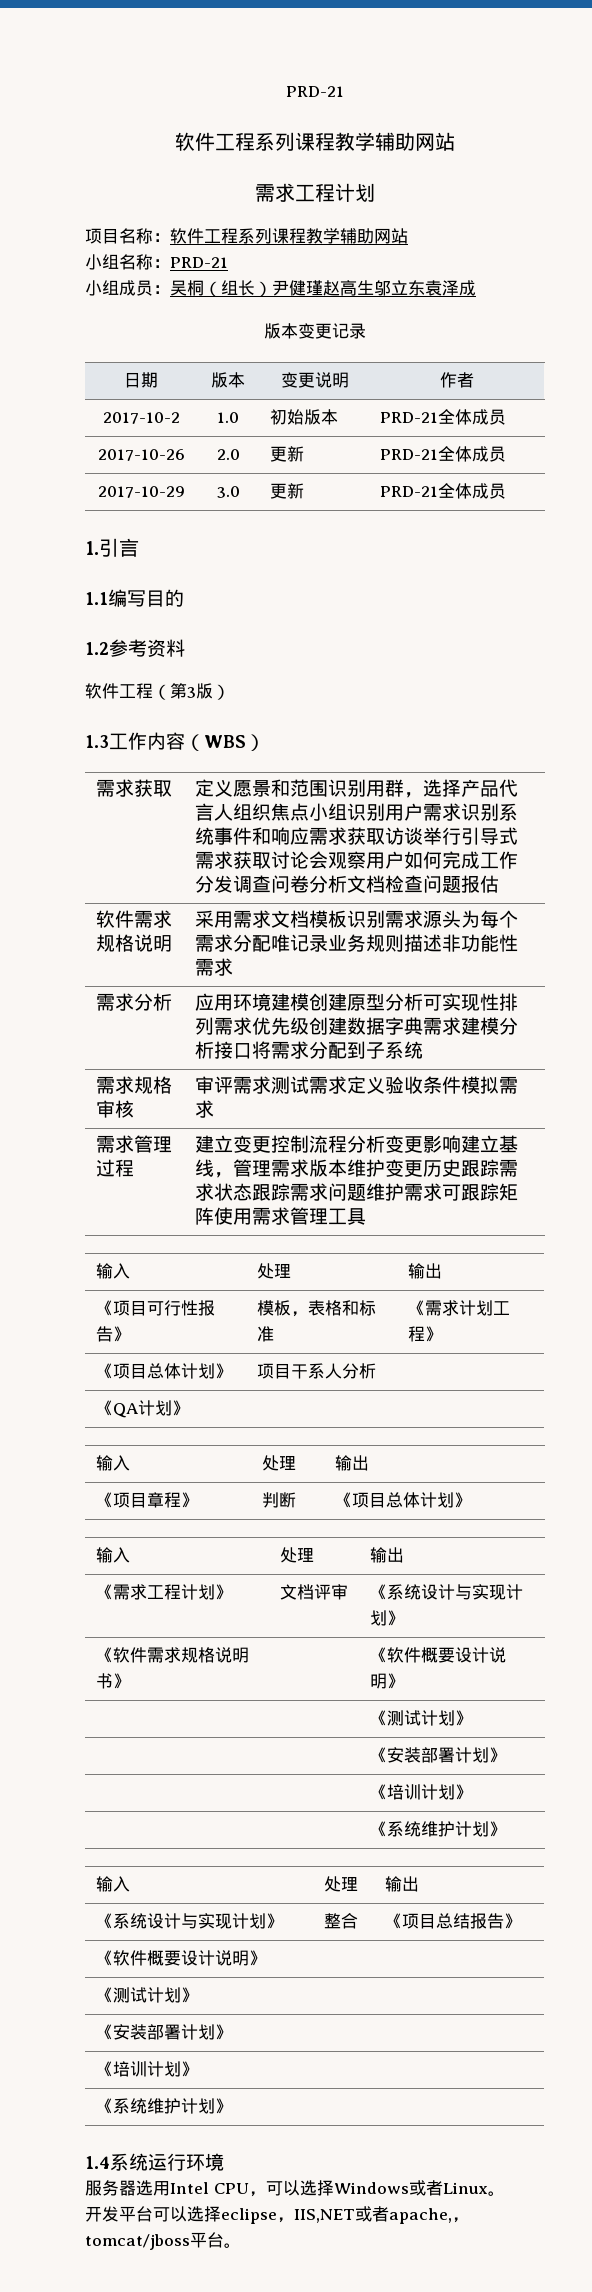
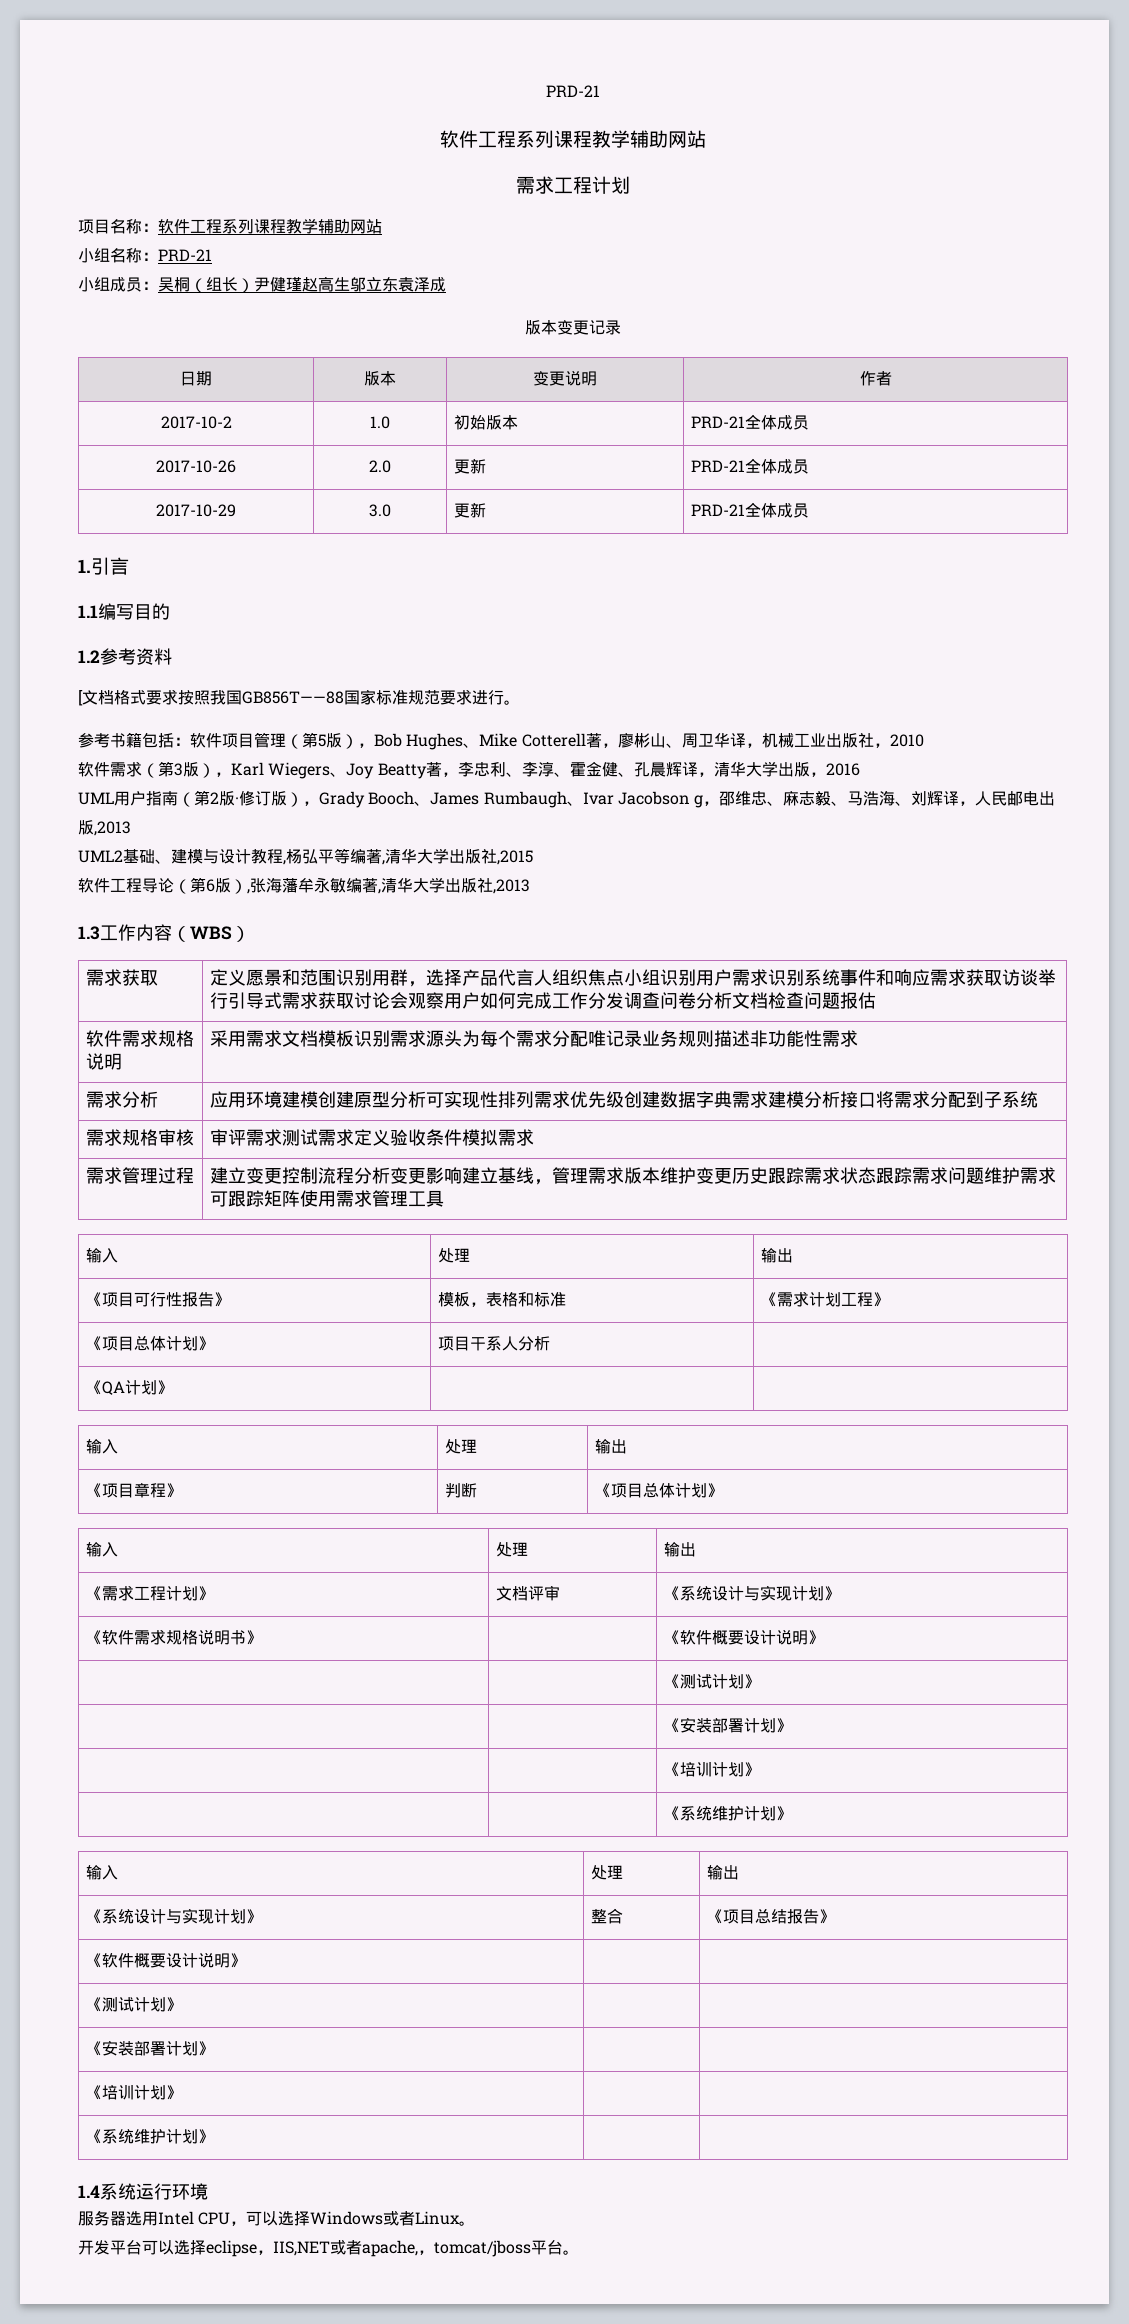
- 软件工程（第3版）
+ [文档格式要求按照我国GB856T——88国家标准规范要求进行。
+ 参考书籍包括：软件项目管理（第5版），Bob Hughes、Mike Cotterell著，廖彬山、周卫华译，机械工业出版社，2010
+ 软件需求（第3版），Karl Wiegers、Joy Beatty著，李忠利、李淳、霍金健、孔晨辉译，清华大学出版，2016
+ UML用户指南（第2版·修订版），Grady Booch、James Rumbaugh、Ivar Jacobson g，邵维忠、麻志毅、马浩海、刘辉译，人民邮电出版,2013
+ UML2基础、建模与设计教程,杨弘平等编著,清华大学出版社,2015
+ 软件工程导论（第6版）,张海藩牟永敏编著,清华大学出版社,2013

